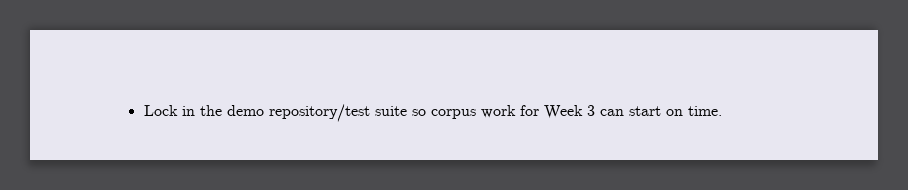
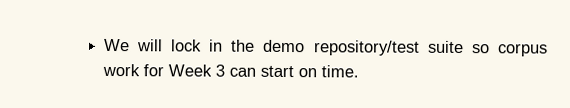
- Lock in the demo repository/test suite so corpus work for Week 3 can start on time.
+ We will lock in the demo repository/test suite so corpus work for Week 3 can start on time.

